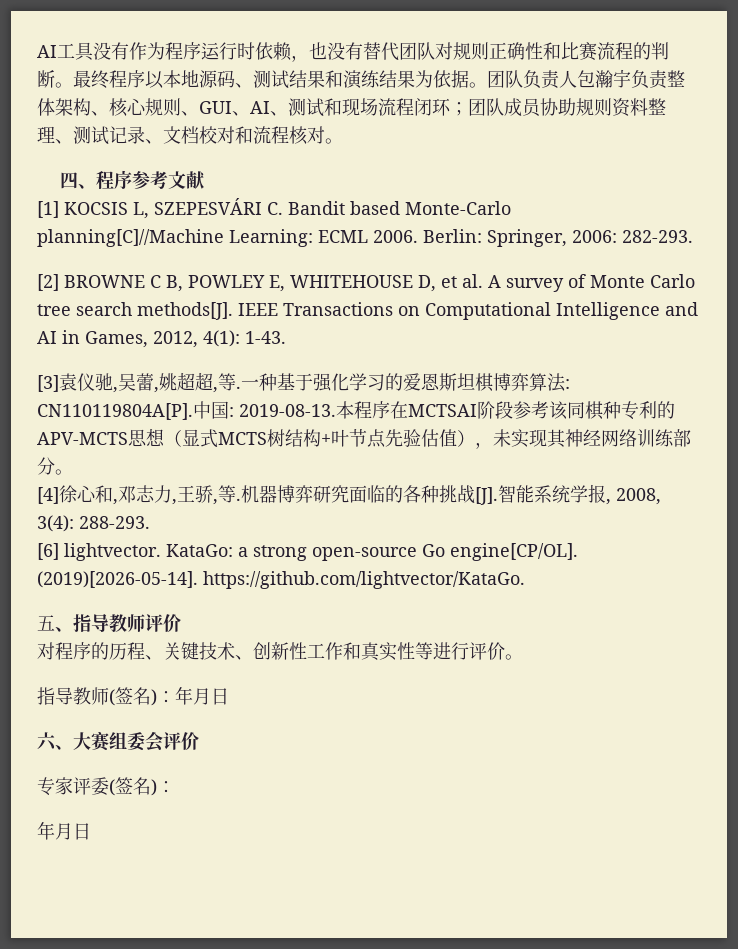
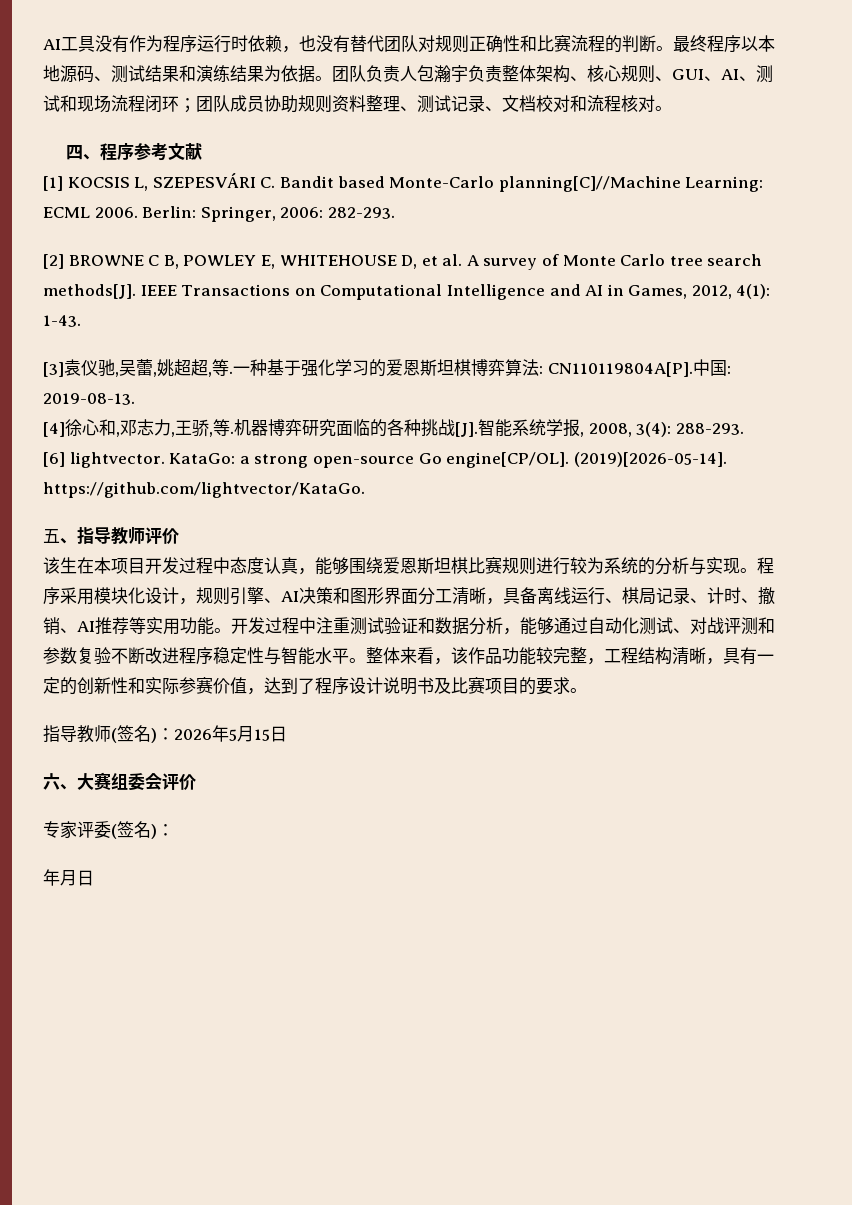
- 本程序在MCTSAI阶段参考该同棋种专利的APV-MCTS思想（显式MCTS树结构+叶节点先验估值），未实现其神经网络训练部分。
- 对程序的历程、关键技术、创新性工作和真实性等进行评价。
+ 该生在本项目开发过程中态度认真，能够围绕爱恩斯坦棋比赛规则进行较为系统的分析与实现。程序采用模块化设计，规则引擎、AI决策和图形界面分工清晰，具备离线运行、棋局记录、计时、撤销、AI推荐等实用功能。开发过程中注重测试验证和数据分析，能够通过自动化测试、对战评测和参数复验不断改进程序稳定性与智能水平。整体来看，该作品功能较完整，工程结构清晰，具有一定的创新性和实际参赛价值，达到了程序设计说明书及比赛项目的要求。
- 指导教师(签名)：年月日
+ 指导教师(签名)：2026年5月15日

